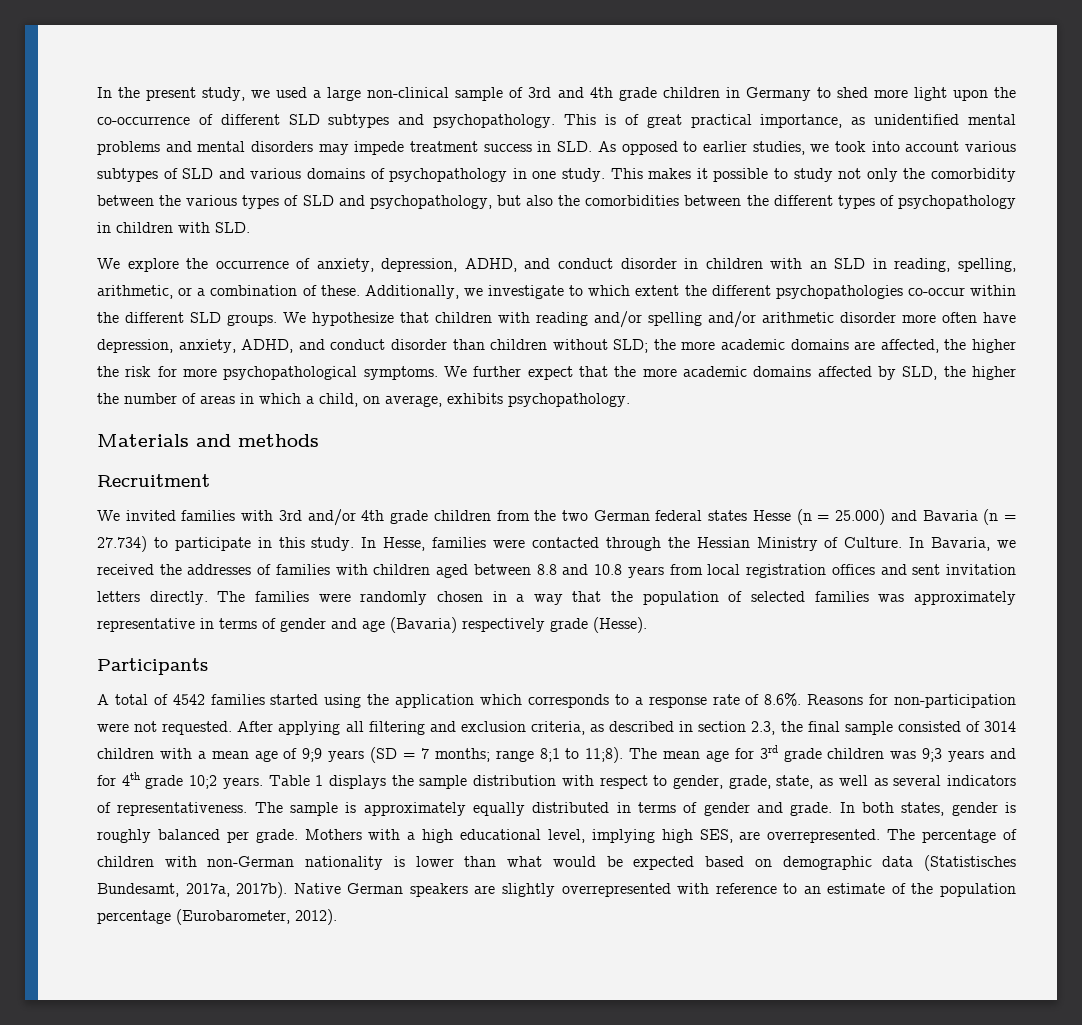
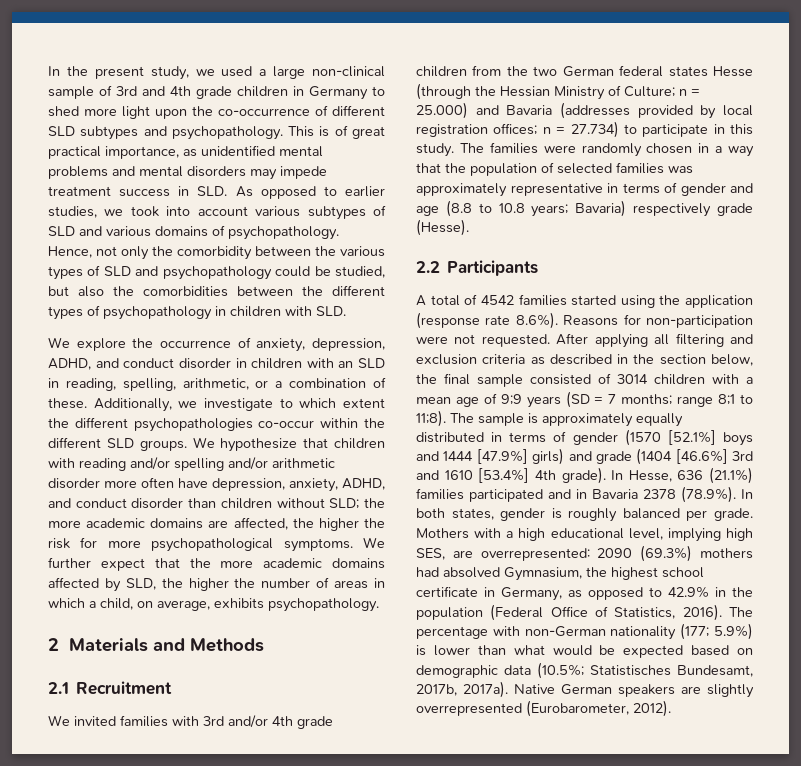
- This is of great practical importance, as unidentified mental problems and mental disorders may impede treatment success in SLD. As opposed to earlier studies, we took into account various subtypes of SLD and various domains of psychopathology in one study. This makes it possible to study not only the comorbidity between the various types of SLD and psychopathology, but also the comorbidities between the different types of psychopathology in children with SLD.
+ This is of great practical importance, as unidentified mental problems and mental disorders may impede treatment success in SLD. As opposed to earlier studies, we took into account various subtypes of SLD and various domains of psychopathology. Hence, not only the comorbidity between the various types of SLD and psychopathology could be studied, but also the comorbidities between the different types of psychopathology in children with SLD.
- Materials and methods
- Recruitment
+ 2 Materials and Methods
+ 2.1 Recruitment
- We invited families with 3rd and/or 4th grade children from the two German federal states Hesse (n = 25.000) and Bavaria (n = 27.734) to participate in this study.
+ We invited families with 3rd and/or 4th grade children from the two German federal states Hesse (through the Hessian Ministry of Culture; n = 25.000) and Bavaria (addresses provided by local registration offices; n = 27.734) to participate in this study.
- In Hesse, families were contacted through the Hessian Ministry of Culture. In Bavaria, we received the addresses of families with children aged between 8.8 and 10.8 years from local registration offices and sent invitation letters directly.
- The families were randomly chosen in a way that the population of selected families was approximately representative in terms of gender and age (Bavaria) respectively grade (Hesse).
+ The families were randomly chosen in a way that the population of selected families was approximately representative in terms of gender and age (8.8 to 10.8 years; Bavaria) respectively grade (Hesse).
- Participants
+ 2.2 Participants
- A total of 4542 families started using the application which corresponds to a response rate of 8.6%. Reasons for non-participation were not requested.
+ A total of 4542 families started using the application (response rate 8.6%). Reasons for non-participation were not requested.
- After applying all filtering and exclusion criteria, as described in section 2.3, the final sample consisted of 3014 children with a mean age of 9;9 years (SD = 7 months; range 8;1 to 11;8).
+ After applying all filtering and exclusion criteria as described in the section below, the final sample consisted of 3014 children with a mean age of 9;9 years (SD = 7 months; range 8;1 to 11;8).
- The mean age for 3rd grade children was 9;3 years and for 4th grade 10;2 years. Table 1 displays the sample distribution with respect to gender, grade, state, as well as several indicators of representativeness. The sample is approximately equally distributed in terms of gender and grade. In both states, gender is roughly balanced per grade.
+ The sample is approximately equally distributed in terms of gender (1570 [52.1%] boys and 1444 [47.9%] girls) and grade (1404 [46.6%] 3rd and 1610 [53.4%] 4th grade). In Hesse, 636 (21.1%) families participated and in Bavaria 2378 (78.9%). In both states, gender is roughly balanced per grade.
- Mothers with a high educational level, implying high SES, are overrepresented. The percentage of children with non-German nationality is lower than what would be expected based on demographic data (Statistisches Bundesamt, 2017a, 2017b).
+ Mothers with a high educational level, implying high SES, are overrepresented: 2090 (69.3%) mothers had absolved Gymnasium, the highest school certificate in Germany, as opposed to 42.9% in the population (Federal Office of Statistics, 2016). The percentage with non-German nationality (177; 5.9%) is lower than what would be expected based on demographic data (10.5%; Statistisches Bundesamt, 2017b, 2017a).
- Native German speakers are slightly overrepresented with reference to an estimate of the population percentage (Eurobarometer, 2012).
+ Native German speakers are slightly overrepresented (Eurobarometer, 2012).

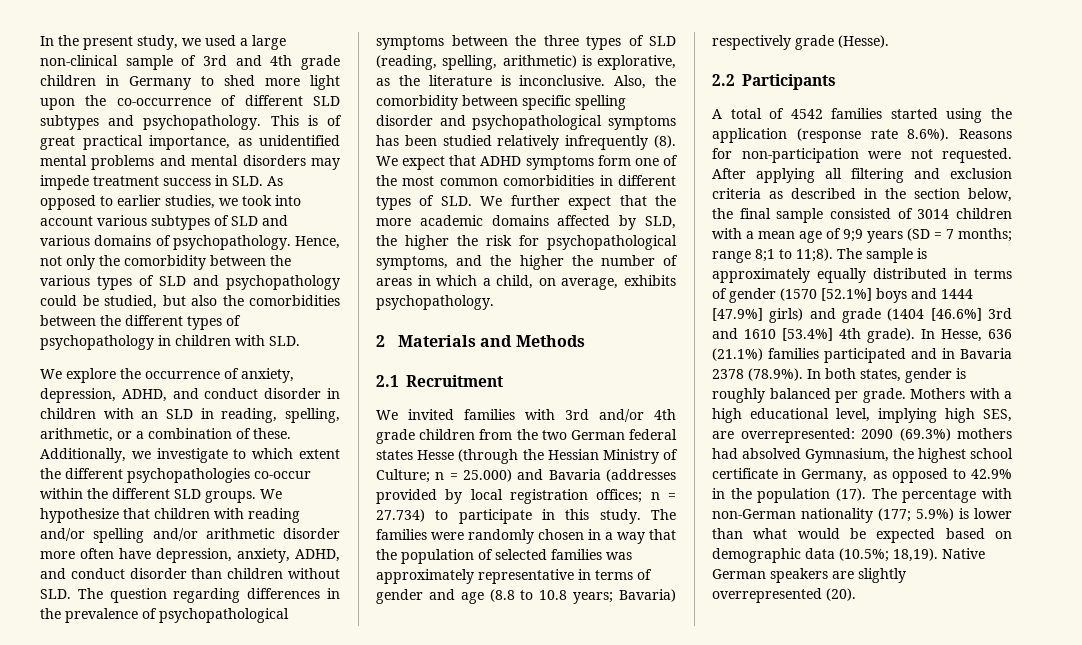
- We hypothesize that children with reading and/or spelling and/or arithmetic disorder more often have depression, anxiety, ADHD, and conduct disorder than children without SLD; the more academic domains are affected, the higher the risk for more psychopathological symptoms. We further expect that the more academic domains affected by SLD, the higher the number of areas in which a child, on average, exhibits psychopathology.
+ We hypothesize that children with reading and/or spelling and/or arithmetic disorder more often have depression, anxiety, ADHD, and conduct disorder than children without SLD. The question regarding differences in the prevalence of psychopathological symptoms between the three types of SLD (reading, spelling, arithmetic) is explorative, as the literature is inconclusive. Also, the comorbidity between specific spelling disorder and psychopathological symptoms has been studied relatively infrequently (8). We expect that ADHD symptoms form one of the most common comorbidities in different types of SLD. We further expect that the more academic domains affected by SLD, the higher the risk for psychopathological symptoms, and the higher the number of areas in which a child, on average, exhibits psychopathology.
- Mothers with a high educational level, implying high SES, are overrepresented: 2090 (69.3%) mothers had absolved Gymnasium, the highest school certificate in Germany, as opposed to 42.9% in the population (Federal Office of Statistics, 2016).
+ Mothers with a high educational level, implying high SES, are overrepresented: 2090 (69.3%) mothers had absolved Gymnasium, the highest school certificate in Germany, as opposed to 42.9% in the population (17).
- The percentage with non-German nationality (177; 5.9%) is lower than what would be expected based on demographic data (10.5%; Statistisches Bundesamt, 2017b, 2017a).
+ The percentage with non-German nationality (177; 5.9%) is lower than what would be expected based on demographic data (10.5%; 18,19).
- Native German speakers are slightly overrepresented (Eurobarometer, 2012).
+ Native German speakers are slightly overrepresented (20).

